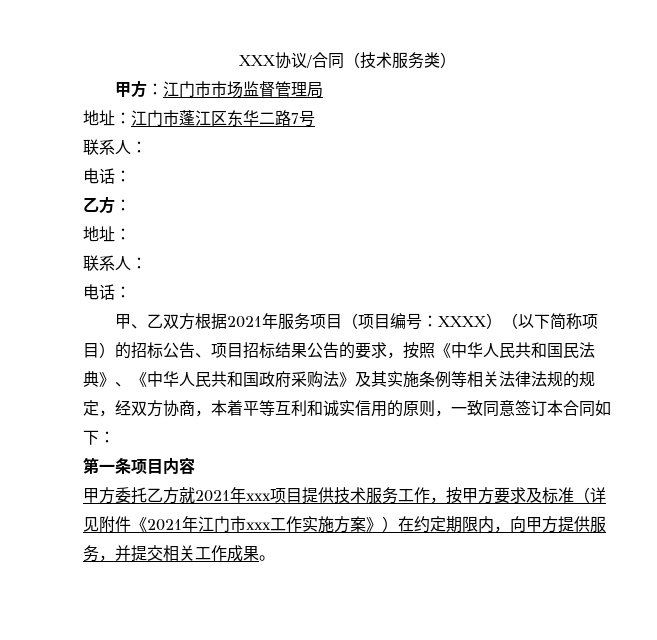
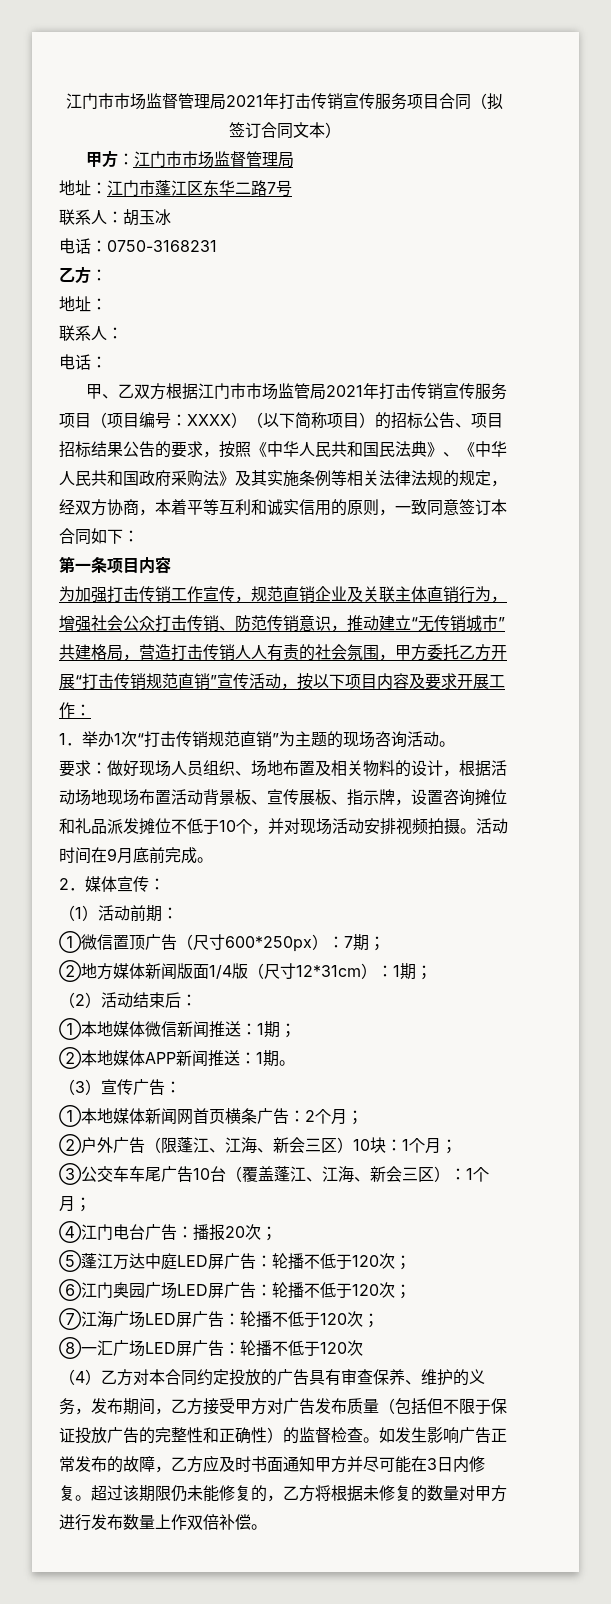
- XXX协议/合同（技术服务类）
+ 江门市市场监督管理局2021年打击传销宣传服务项目合同（拟签订合同文本）
  地址：江门市蓬江区东华二路7号
- 联系人：
- 电话：
+ 联系人：胡玉冰
+ 电话：0750-3168231
- 甲、乙双方根据2021年服务项目（项目编号：
+ 甲、乙双方根据江门市市场监管局2021年打击传销宣传服务项目（项目编号：
- 甲方委托乙方就2021年xxx项目提供技术服务工作，按甲方要求及标准（详见附件《2021年江门市xxx工作实施方案》）在约定期限内，向甲方提供服务，并提交相关工作成果。
+ 为加强打击传销工作宣传，规范直销企业及关联主体直销行为，增强社会公众打击传销、防范传销意识，推动建立“无传销城市”共建格局，营造打击传销人人有责的社会氛围，甲方委托乙方开展“打击传销规范直销”宣传活动，按以下项目内容及要求开展工作：
+ 1．举办1次“打击传销规范直销”为主题的现场咨询活动。
+ 要求：做好现场人员组织、场地布置及相关物料的设计，根据活动场地现场布置活动背景板、宣传展板、指示牌，设置咨询摊位和礼品派发摊位不低于10个，并对现场活动安排视频拍摄。活动时间在9月底前完成。
+ 2．媒体宣传：
+ （1）活动前期：
+ ①微信置顶广告（尺寸600*250px）：7期；
+ ②地方媒体新闻版面1/4版（尺寸12*31cm）：1期；
+ （2）活动结束后：
+ ①本地媒体微信新闻推送：1期；
+ ②本地媒体APP新闻推送：1期。
+ （3）宣传广告：
+ ①本地媒体新闻网首页横条广告：2个月；
+ ②户外广告（限蓬江、江海、新会三区）10块：1个月；
+ ③公交车车尾广告10台（覆盖蓬江、江海、新会三区）：1个月；
+ ④江门电台广告：播报20次；
+ ⑤蓬江万达中庭LED屏广告：轮播不低于120次；
+ ⑥江门奥园广场LED屏广告：轮播不低于120次；
+ ⑦江海广场LED屏广告：轮播不低于120次；
+ ⑧一汇广场LED屏广告：轮播不低于120次
+ （4）乙方对本合同约定投放的广告具有审查保养、维护的义务，发布期间，乙方接受甲方对广告发布质量（包括但不限于保证投放广告的完整性和正确性）的监督检查。如发生影响广告正常发布的故障，乙方应及时书面通知甲方并尽可能在3日内修复。超过该期限仍未能修复的，乙方将根据未修复的数量对甲方进行发布数量上作双倍补偿。

